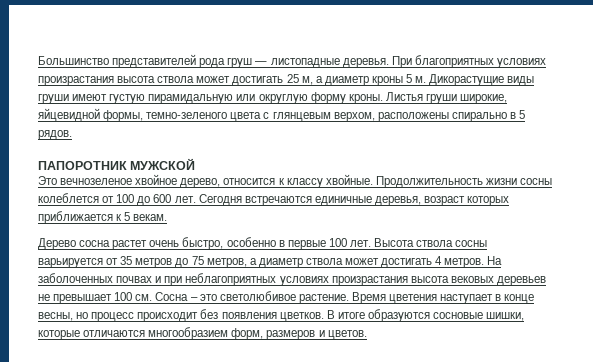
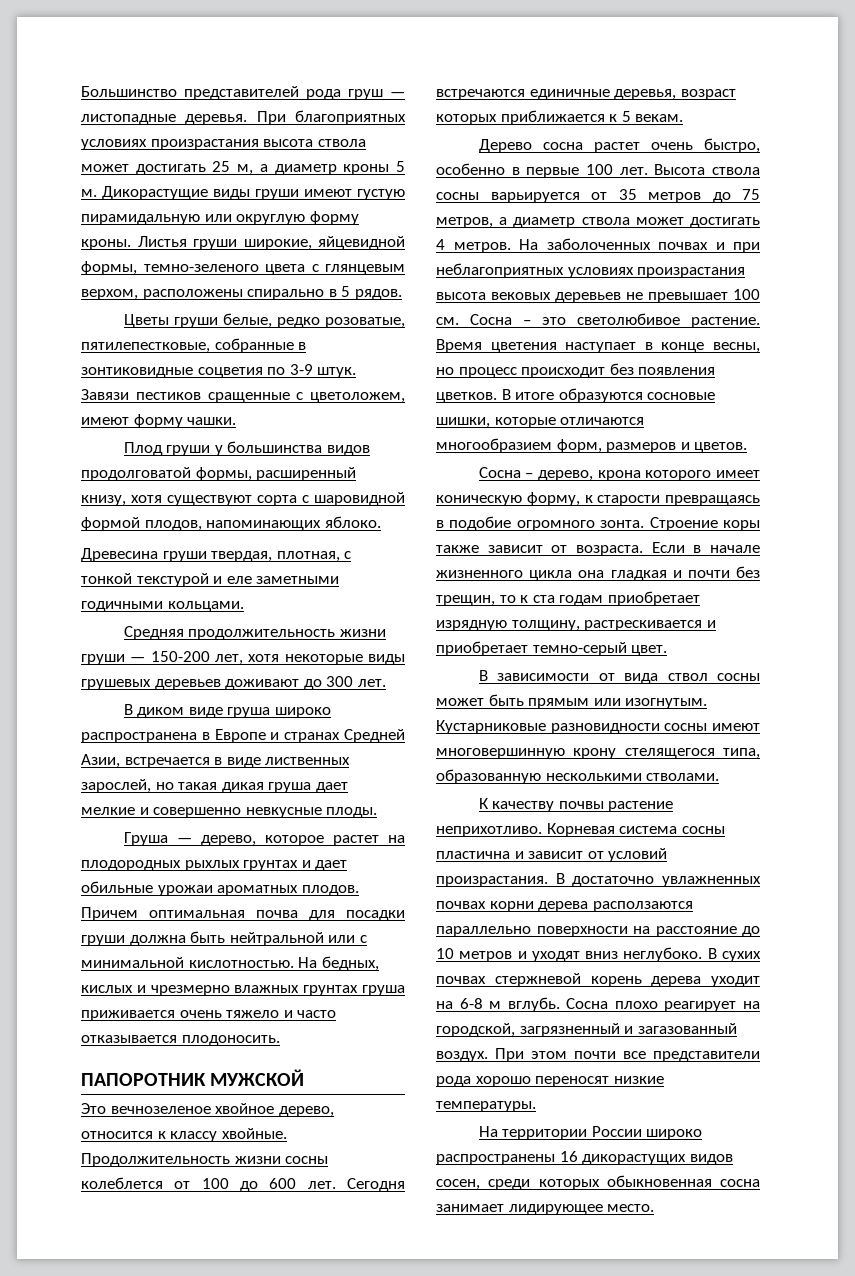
+ Цветы груши белые, редко розоватые, пятилепестковые, собранные в зонтиковидные соцветия по 3-9 штук. Завязи пестиков сращенные с цветоложем, имеют форму чашки.
+ Плод груши у большинства видов продолговатой формы, расширенный книзу, хотя существуют сорта с шаровидной формой плодов, напоминающих яблоко.
+ Древесина груши твердая, плотная, с тонкой текстурой и еле заметными годичными кольцами.
+ Средняя продолжительность жизни груши — 150-200 лет, хотя некоторые виды грушевых деревьев доживают до 300 лет.
+ В диком виде груша широко распространена в Европе и странах Средней Азии, встречается в виде лиственных зарослей, но такая дикая груша дает мелкие и совершенно невкусные плоды.
+ Груша — дерево, которое растет на плодородных рыхлых грунтах и дает обильные урожаи ароматных плодов. Причем оптимальная почва для посадки груши должна быть нейтральной или с минимальной кислотностью. На бедных, кислых и чрезмерно влажных грунтах груша приживается очень тяжело и часто отказывается плодоносить.
+ Сосна – дерево, крона которого имеет коническую форму, к старости превращаясь в подобие огромного зонта. Строение коры также зависит от возраста. Если в начале жизненного цикла она гладкая и почти без трещин, то к ста годам приобретает изрядную толщину, растрескивается и приобретает темно-серый цвет.
+ В зависимости от вида ствол сосны может быть прямым или изогнутым. Кустарниковые разновидности сосны имеют многовершинную крону стелящегося типа, образованную несколькими стволами.
+ К качеству почвы растение неприхотливо. Корневая система сосны пластична и зависит от условий произрастания. В достаточно увлажненных почвах корни дерева расползаются параллельно поверхности на расстояние до 10 метров и уходят вниз неглубоко. В сухих почвах стержневой корень дерева уходит на 6-8 м вглубь. Сосна плохо реагирует на городской, загрязненный и загазованный воздух. При этом почти все представители рода хорошо переносят низкие температуры.
+ На территории России широко распространены 16 дикорастущих видов сосен, среди которых обыкновенная сосна занимает лидирующее место.

